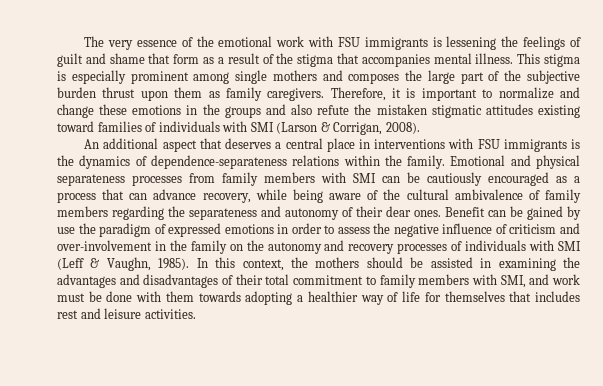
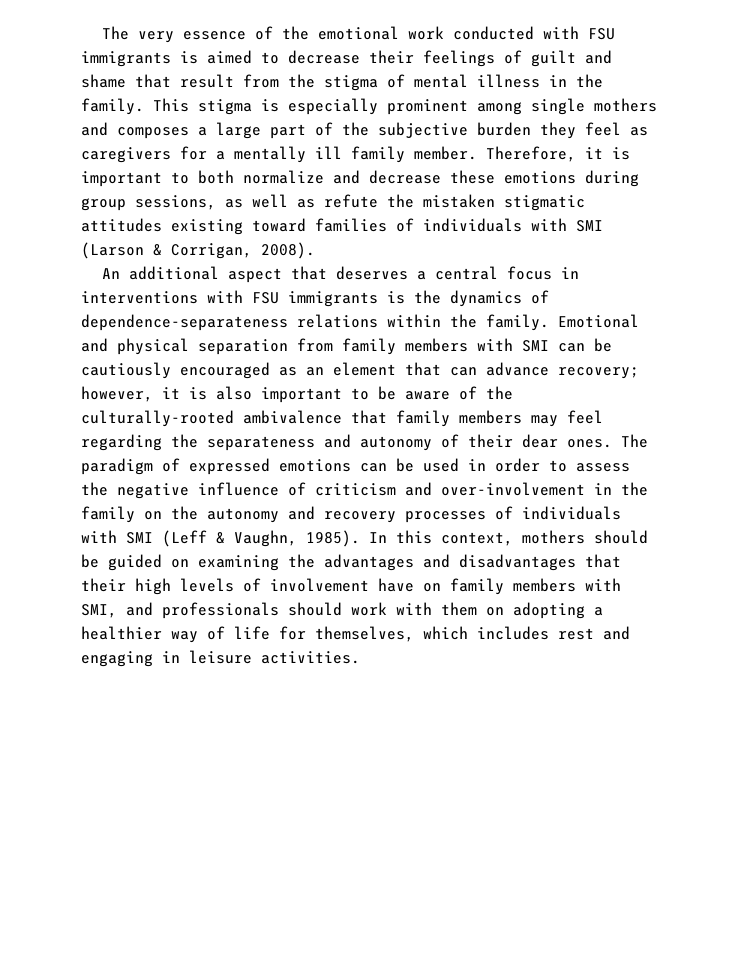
- The very essence of the emotional work with FSU immigrants is lessening the feelings of guilt and shame that form as a result of the stigma that accompanies mental illness.
+ The very essence of the emotional work conducted with FSU immigrants is aimed to decrease their feelings of guilt and shame that result from the stigma of mental illness in the family.
- This stigma is especially prominent among single mothers and composes the large part of the subjective burden thrust upon them as family caregivers.
+ This stigma is especially prominent among single mothers and composes a large part of the subjective burden they feel as caregivers for a mentally ill family member.
- Therefore, it is important to normalize and change these emotions in the groups and also refute the mistaken stigmatic attitudes existing toward families of individuals with SMI (Larson & Corrigan, 2008).
+ Therefore, it is important to both normalize and decrease these emotions during group sessions, as well as refute the mistaken stigmatic attitudes existing toward families of individuals with SMI (Larson & Corrigan, 2008).
- An additional aspect that deserves a central place in interventions with FSU immigrants is the dynamics of dependence-separateness relations within the family.
+ An additional aspect that deserves a central focus in interventions with FSU immigrants is the dynamics of dependence-separateness relations within the family.
- Emotional and physical separateness processes from family members with SMI can be cautiously encouraged as a process that can advance recovery, while being aware of the cultural ambivalence of family members regarding the separateness and autonomy of their dear ones.
+ Emotional and physical separation from family members with SMI can be cautiously encouraged as an element that can advance recovery; however, it is also important to be aware of the culturally-rooted ambivalence that family members may feel regarding the separateness and autonomy of their dear ones.
- Benefit can be gained by use the paradigm of expressed emotions in order to assess the negative influence of criticism and over-involvement in the family on the autonomy and recovery processes of individuals with SMI (Leff & Vaughn, 1985).
+ The paradigm of expressed emotions can be used in order to assess the negative influence of criticism and over-involvement in the family on the autonomy and recovery processes of individuals with SMI (Leff & Vaughn, 1985).
- In this context, the mothers should be assisted in examining the advantages and disadvantages of their total commitment to family members with SMI, and work must be done with them towards adopting a healthier way of life for themselves that includes rest and leisure activities.
+ In this context, mothers should be guided on examining the advantages and disadvantages that their high levels of involvement have on family members with SMI, and professionals should work with them on adopting a healthier way of life for themselves, which includes rest and engaging in leisure activities.

